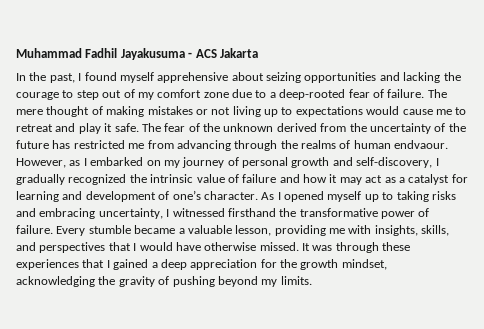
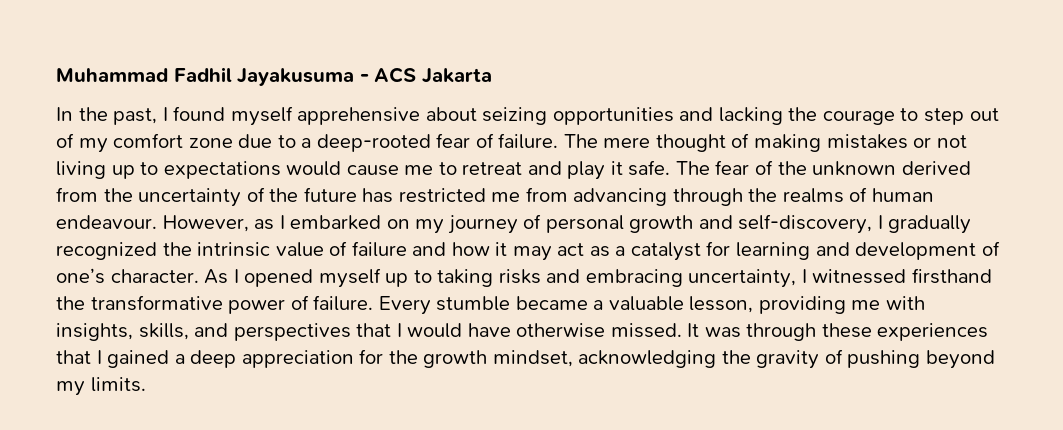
- The fear of the unknown derived from the uncertainty of the future has restricted me from advancing through the realms of human endvaour.
+ The fear of the unknown derived from the uncertainty of the future has restricted me from advancing through the realms of human endeavour.

